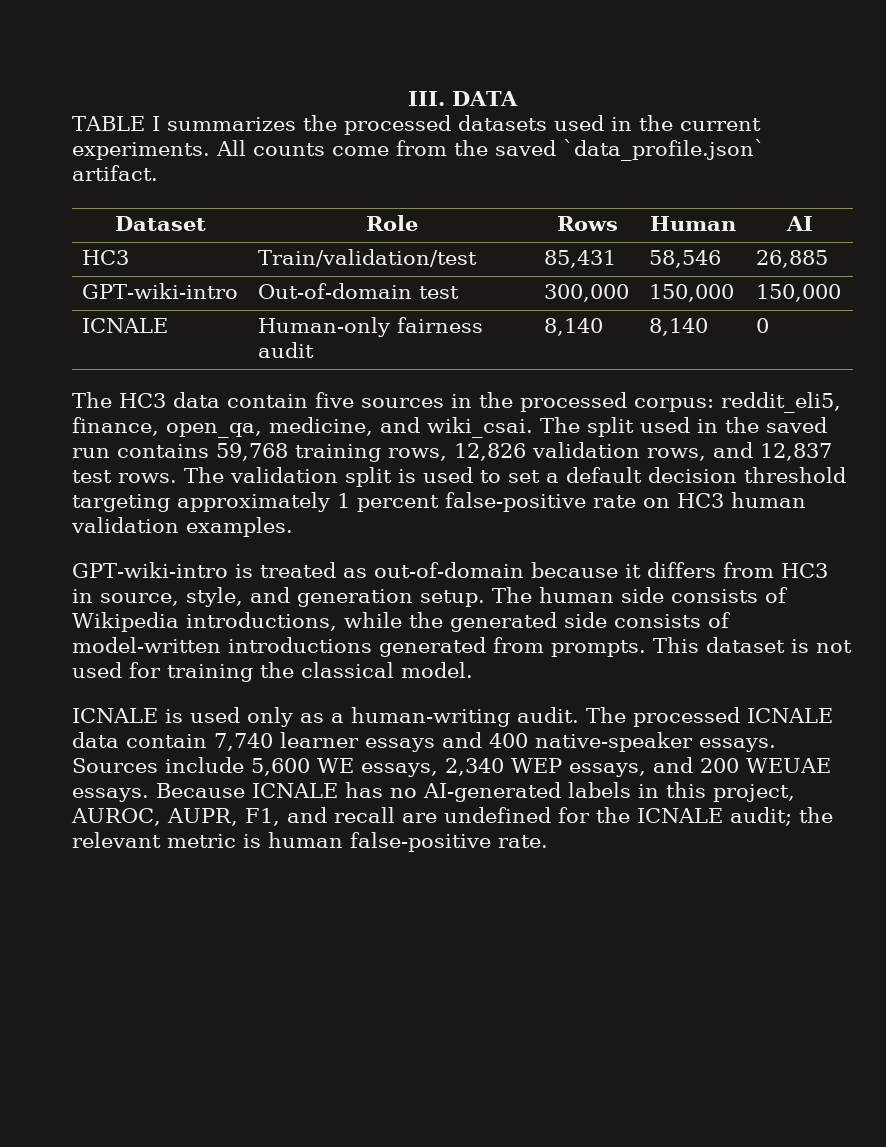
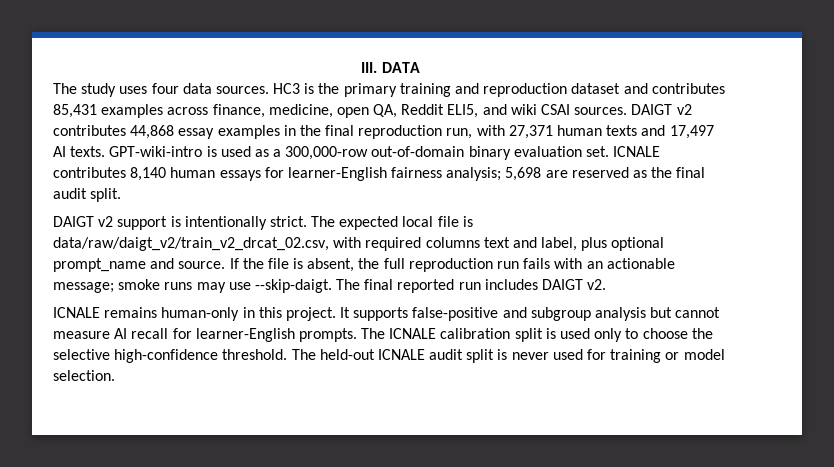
- TABLE I summarizes the processed datasets used in the current experiments. All counts come from the saved `data_profile.json` artifact.
- Dataset | Role | Rows | Human | AI
- HC3 | Train/validation/test | 85,431 | 58,546 | 26,885
- GPT-wiki-intro | Out-of-domain test | 300,000 | 150,000 | 150,000
- ICNALE | Human-only fairness audit | 8,140 | 8,140 | 0
- The HC3 data contain five sources in the processed corpus: reddit_eli5, finance, open_qa, medicine, and wiki_csai. The split used in the saved run contains 59,768 training rows, 12,826 validation rows, and 12,837 test rows. The validation split is used to set a default decision threshold targeting approximately 1 percent false-positive rate on HC3 human validation examples.
- GPT-wiki-intro is treated as out-of-domain because it differs from HC3 in source, style, and generation setup. The human side consists of Wikipedia introductions, while the generated side consists of model-written introductions generated from prompts. This dataset is not used for training the classical model.
- ICNALE is used only as a human-writing audit. The processed ICNALE data contain 7,740 learner essays and 400 native-speaker essays. Sources include 5,600 WE essays, 2,340 WEP essays, and 200 WEUAE essays. Because ICNALE has no AI-generated labels in this project, AUROC, AUPR, F1, and recall are undefined for the ICNALE audit; the relevant metric is human false-positive rate.
+ The study uses four data sources. HC3 is the primary training and reproduction dataset and contributes 85,431 examples across finance, medicine, open QA, Reddit ELI5, and wiki CSAI sources. DAIGT v2 contributes 44,868 essay examples in the final reproduction run, with 27,371 human texts and 17,497 AI texts. GPT-wiki-intro is used as a 300,000-row out-of-domain binary evaluation set. ICNALE contributes 8,140 human essays for learner-English fairness analysis; 5,698 are reserved as the final audit split.
+ DAIGT v2 support is intentionally strict. The expected local file is data/raw/daigt_v2/train_v2_drcat_02.csv, with required columns text and label, plus optional prompt_name and source. If the file is absent, the full reproduction run fails with an actionable message; smoke runs may use --skip-daigt. The final reported run includes DAIGT v2.
+ ICNALE remains human-only in this project. It supports false-positive and subgroup analysis but cannot measure AI recall for learner-English prompts. The ICNALE calibration split is used only to choose the selective high-confidence threshold. The held-out ICNALE audit split is never used for training or model selection.

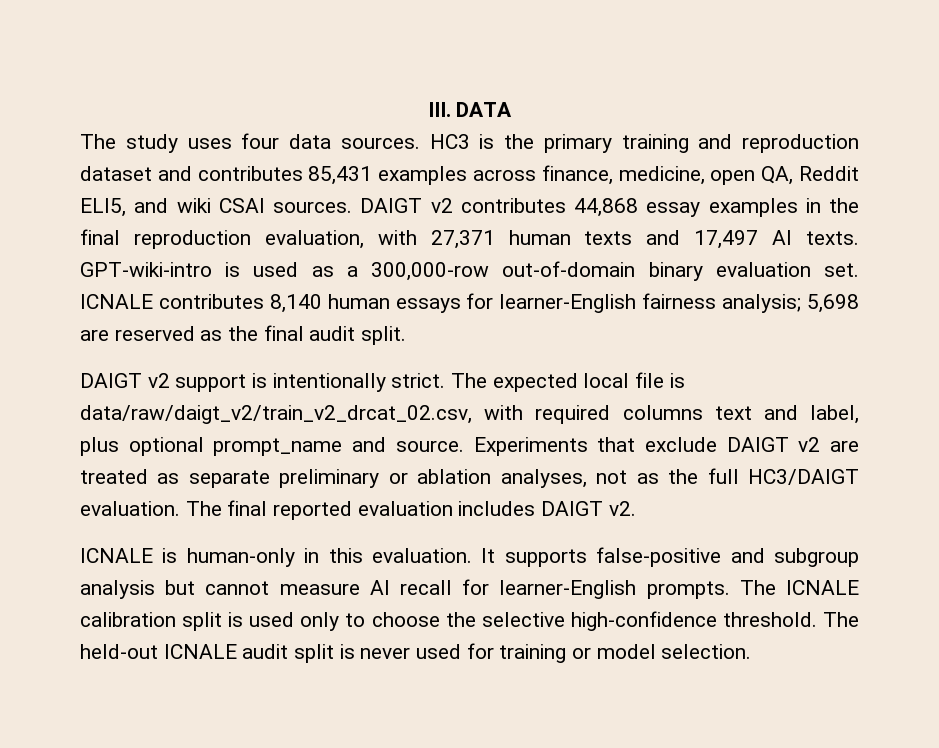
- DAIGT v2 contributes 44,868 essay examples in the final reproduction run, with 27,371 human texts and 17,497 AI texts.
+ DAIGT v2 contributes 44,868 essay examples in the final reproduction evaluation, with 27,371 human texts and 17,497 AI texts.
- If the file is absent, the full reproduction run fails with an actionable message; smoke runs may use --skip-daigt.
+ Experiments that exclude DAIGT v2 are treated as separate preliminary or ablation analyses, not as the full HC3/DAIGT evaluation.
- The final reported run includes DAIGT v2.
+ The final reported evaluation includes DAIGT v2.
- ICNALE remains human-only in this project.
+ ICNALE is human-only in this evaluation.

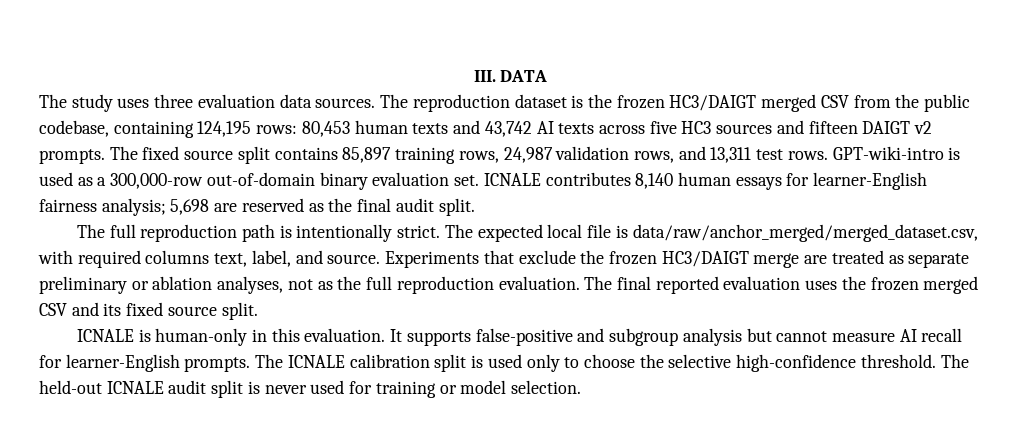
- The study uses four data sources. HC3 is the primary training and reproduction dataset and contributes 85,431 examples across finance, medicine, open QA, Reddit ELI5, and wiki CSAI sources. DAIGT v2 contributes 44,868 essay examples in the final reproduction evaluation, with 27,371 human texts and 17,497 AI texts.
+ The study uses three evaluation data sources. The reproduction dataset is the frozen HC3/DAIGT merged CSV from the public codebase, containing 124,195 rows: 80,453 human texts and 43,742 AI texts across five HC3 sources and fifteen DAIGT v2 prompts. The fixed source split contains 85,897 training rows, 24,987 validation rows, and 13,311 test rows.
- DAIGT v2 support is intentionally strict.
+ The full reproduction path is intentionally strict.
- The expected local file is data/raw/daigt_v2/train_v2_drcat_02.csv, with required columns text and label, plus optional prompt_name and source.
+ The expected local file is data/raw/anchor_merged/merged_dataset.csv, with required columns text, label, and source.
- Experiments that exclude DAIGT v2 are treated as separate preliminary or ablation analyses, not as the full HC3/DAIGT evaluation.
+ Experiments that exclude the frozen HC3/DAIGT merge are treated as separate preliminary or ablation analyses, not as the full reproduction evaluation.
- The final reported evaluation includes DAIGT v2.
+ The final reported evaluation uses the frozen merged CSV and its fixed source split.

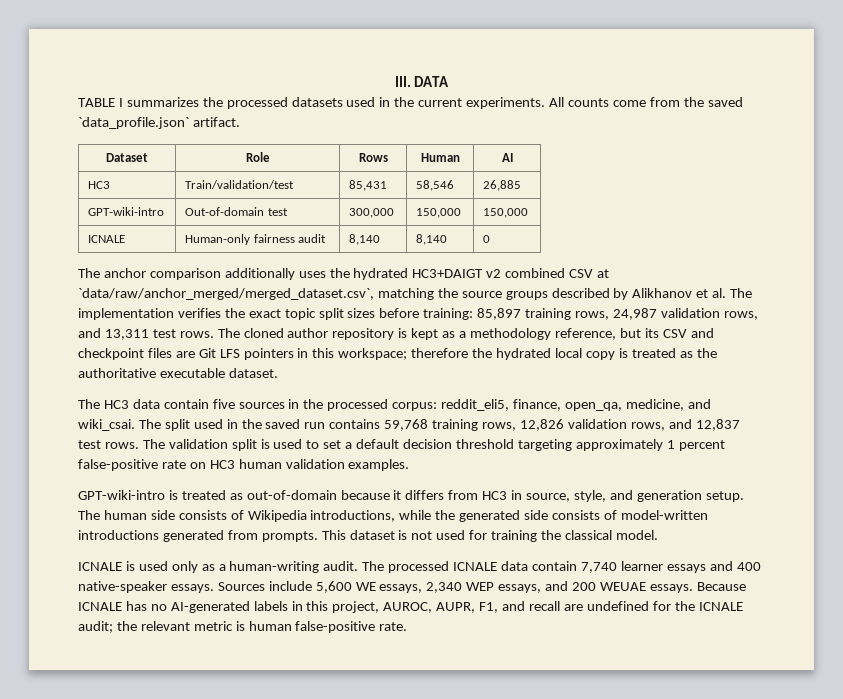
- The study uses three evaluation data sources. The reproduction dataset is the frozen HC3/DAIGT merged CSV from the public codebase, containing 124,195 rows: 80,453 human texts and 43,742 AI texts across five HC3 sources and fifteen DAIGT v2 prompts. The fixed source split contains 85,897 training rows, 24,987 validation rows, and 13,311 test rows.
+ TABLE I summarizes the processed datasets used in the current experiments. All counts come from the saved `data_profile.json` artifact.
+ Dataset | Role | Rows | Human | AI
+ HC3 | Train/validation/test | 85,431 | 58,546 | 26,885
+ GPT-wiki-intro | Out-of-domain test | 300,000 | 150,000 | 150,000
+ ICNALE | Human-only fairness audit | 8,140 | 8,140 | 0
+ The anchor comparison additionally uses the hydrated HC3+DAIGT v2 combined CSV at `data/raw/anchor_merged/merged_dataset.csv`, matching the source groups described by Alikhanov et al. The implementation verifies the exact topic split sizes before training: 85,897 training rows, 24,987 validation rows, and 13,311 test rows.
- GPT-wiki-intro is used as a 300,000-row out-of-domain binary evaluation set. ICNALE contributes 8,140 human essays for learner-English fairness analysis; 5,698 are reserved as the final audit split.
- The full reproduction path is intentionally strict. The expected local file is data/raw/anchor_merged/merged_dataset.csv, with required columns text, label, and source. Experiments that exclude the frozen HC3/DAIGT merge are treated as separate preliminary or ablation analyses, not as the full reproduction evaluation. The final reported evaluation uses the frozen merged CSV and its fixed source split.
- ICNALE is human-only in this evaluation. It supports false-positive and subgroup analysis but cannot measure AI recall for learner-English prompts. The ICNALE calibration split is used only to choose the selective high-confidence threshold. The held-out ICNALE audit split is never used for training or model selection.
+ The cloned author repository is kept as a methodology reference, but its CSV and checkpoint files are Git LFS pointers in this workspace; therefore the hydrated local copy is treated as the authoritative executable dataset.
+ The HC3 data contain five sources in the processed corpus: reddit_eli5, finance, open_qa, medicine, and wiki_csai. The split used in the saved run contains 59,768 training rows, 12,826 validation rows, and 12,837 test rows. The validation split is used to set a default decision threshold targeting approximately 1 percent false-positive rate on HC3 human validation examples.
+ GPT-wiki-intro is treated as out-of-domain because it differs from HC3 in source, style, and generation setup. The human side consists of Wikipedia introductions, while the generated side consists of model-written introductions generated from prompts. This dataset is not used for training the classical model.
+ ICNALE is used only as a human-writing audit. The processed ICNALE data contain 7,740 learner essays and 400 native-speaker essays. Sources include 5,600 WE essays, 2,340 WEP essays, and 200 WEUAE essays. Because ICNALE has no AI-generated labels in this project, AUROC, AUPR, F1, and recall are undefined for the ICNALE audit; the relevant metric is human false-positive rate.

